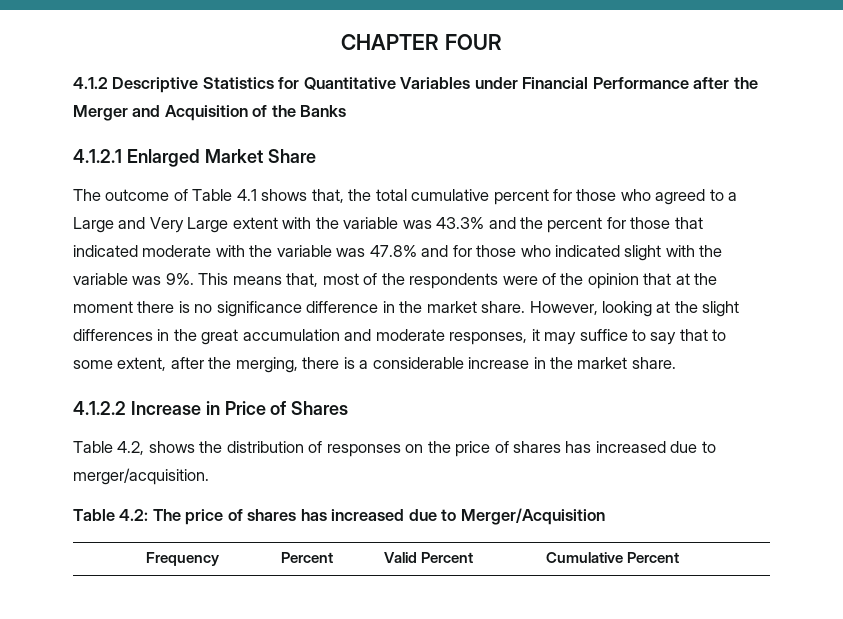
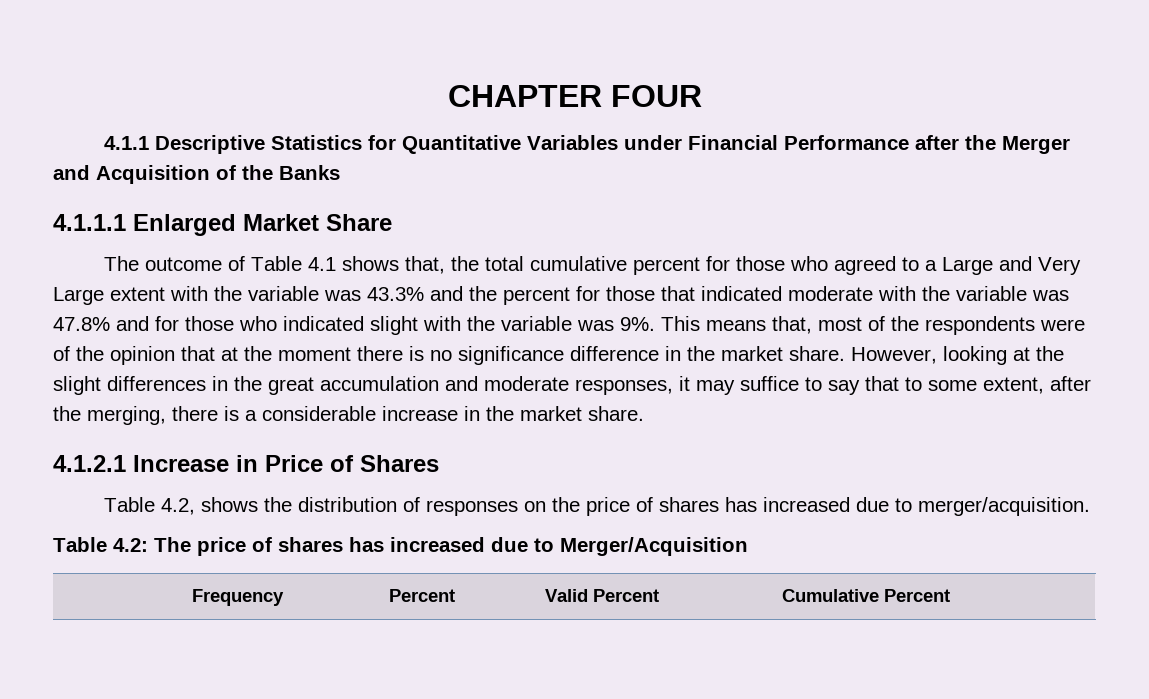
- 4.1.2 Descriptive Statistics for Quantitative Variables under Financial Performance after the Merger and Acquisition of the Banks
+ 4.1.1 Descriptive Statistics for Quantitative Variables under Financial Performance after the Merger and Acquisition of the Banks
- 4.1.2.1 Enlarged Market Share
+ 4.1.1.1 Enlarged Market Share
- 4.1.2.2 Increase in Price of Shares
+ 4.1.2.1 Increase in Price of Shares

